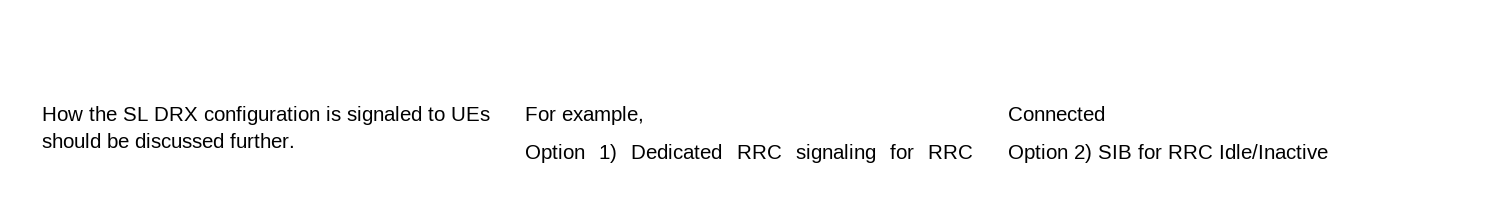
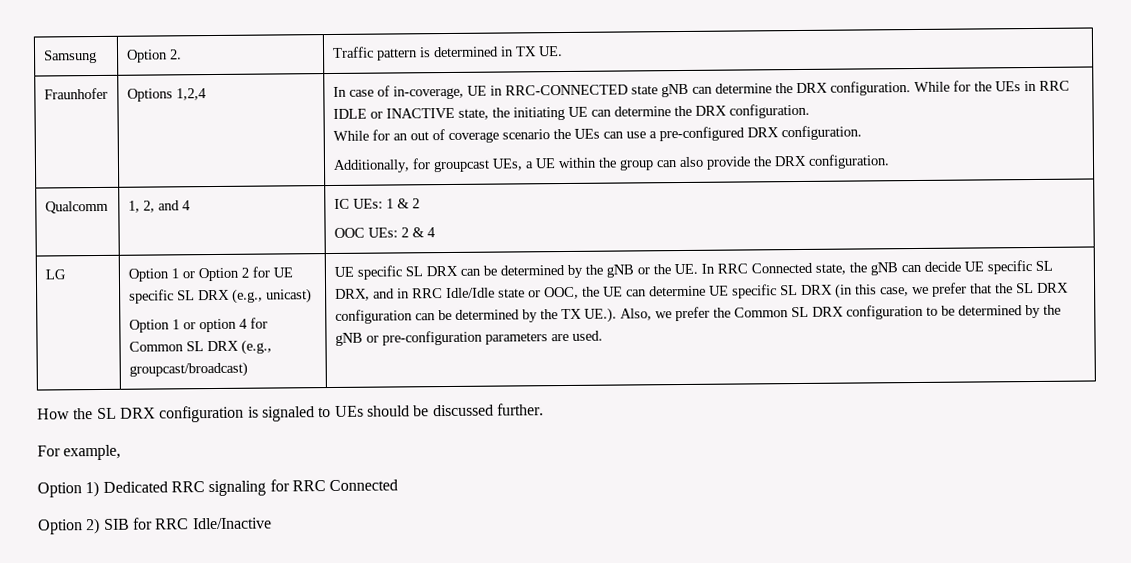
+ Samsung | Option 2. | Traffic pattern is determined in TX UE.
+ Fraunhofer | Options 1,2,4 | In case of in-coverage, UE in RRC-CONNECTED state gNB can determine the DRX configuration. While for the UEs in RRC IDLE or INACTIVE state, the initiating UE can determine the DRX configuration.
+ While for an out of coverage scenario the UEs can use a pre-configured DRX configuration.
+ Additionally, for groupcast UEs, a UE within the group can also provide the DRX configuration.
+ Qualcomm | 1, 2, and 4 | IC UEs: 1 & 2
+ OOC UEs: 2 & 4
+ LG | Option 1 or Option 2 for UE specific SL DRX (e.g., unicast)
+ Option 1 or option 4 for Common SL DRX (e.g., groupcast/broadcast) | UE specific SL DRX can be determined by the gNB or the UE. In RRC Connected state, the gNB can decide UE specific SL DRX, and in RRC Idle/Idle state or OOC, the UE can determine UE specific SL DRX (in this case, we prefer that the SL DRX configuration can be determined by the TX UE.). Also, we prefer the Common SL DRX configuration to be determined by the gNB or pre-configuration parameters are used.

